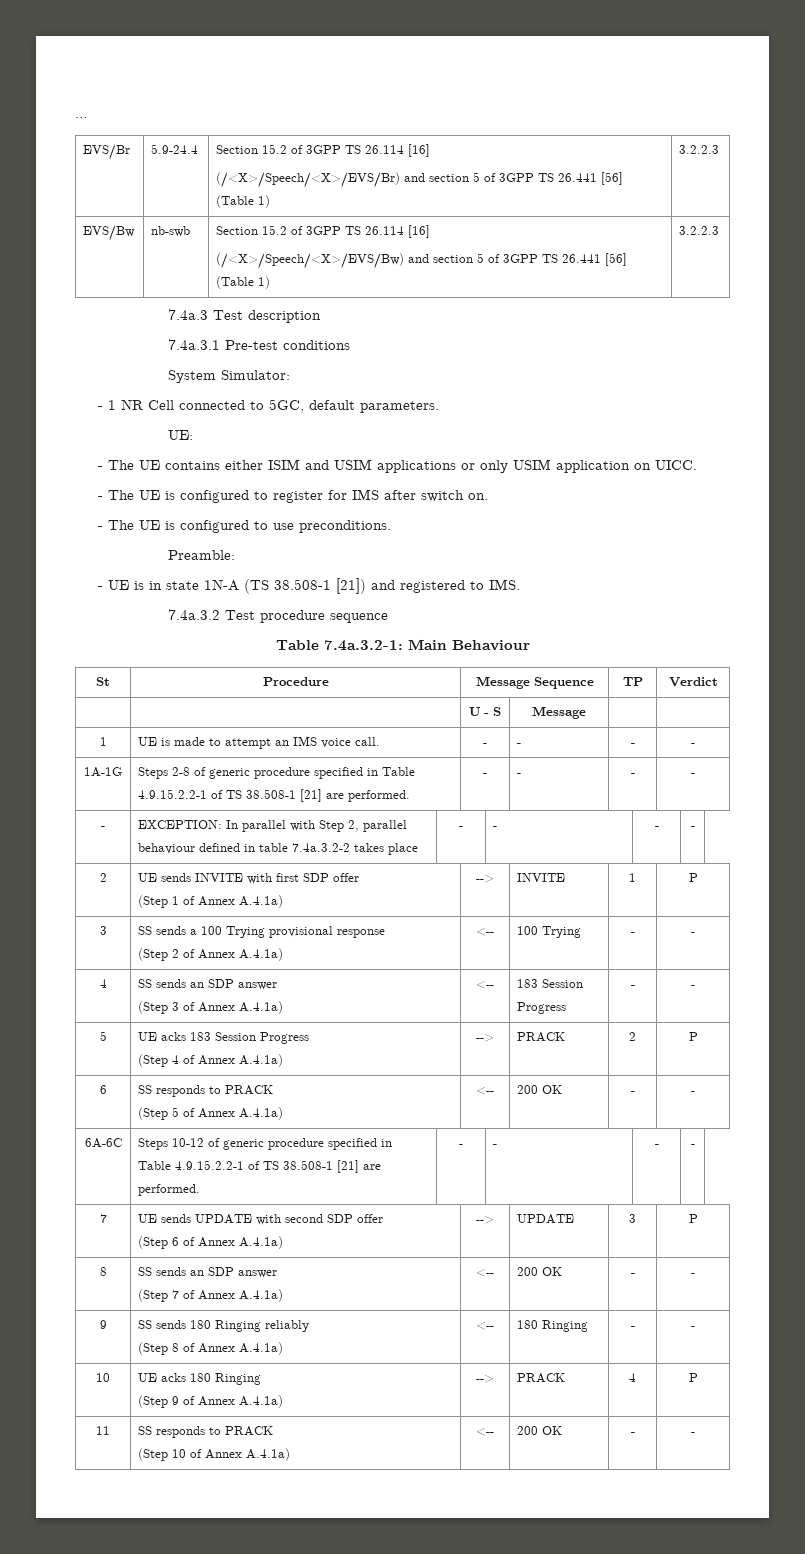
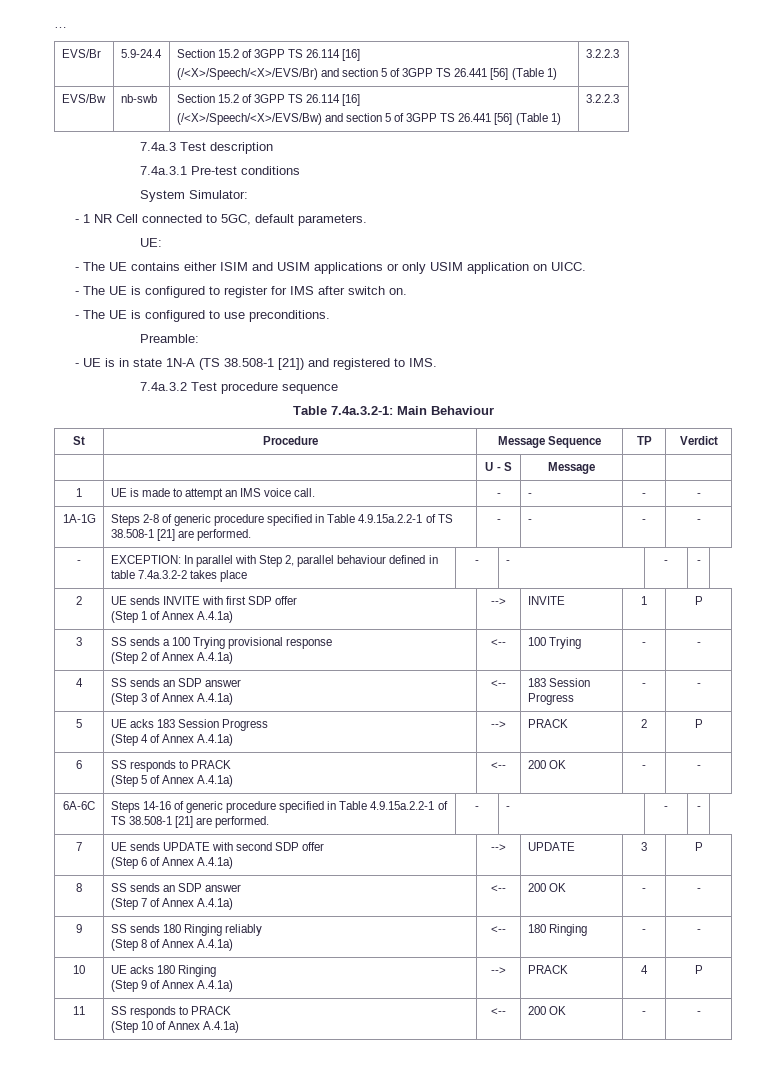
- 1A-1G | Steps 2-8 of generic procedure specified in Table 4.9.15.2.2-1 of TS 38.508-1 [21] are performed. | - | - | - | -
+ 1A-1G | Steps 2-8 of generic procedure specified in Table 4.9.15a.2.2-1 of TS 38.508-1 [21] are performed. | - | - | - | -
- 6A-6C | Steps 10-12 of generic procedure specified in Table 4.9.15.2.2-1 of TS 38.508-1 [21] are performed. | - | - | - | -
+ 6A-6C | Steps 14-16 of generic procedure specified in Table 4.9.15a.2.2-1 of TS 38.508-1 [21] are performed. | - | - | - | -

